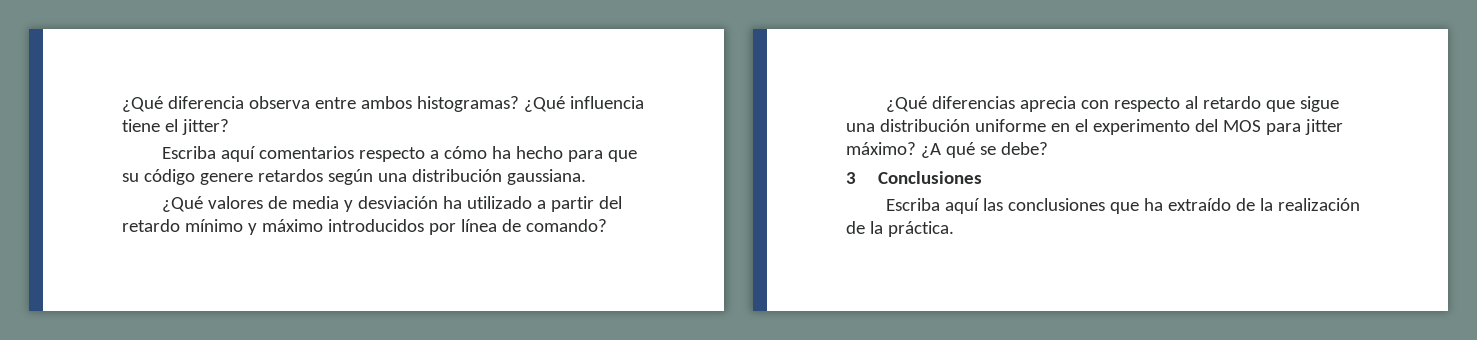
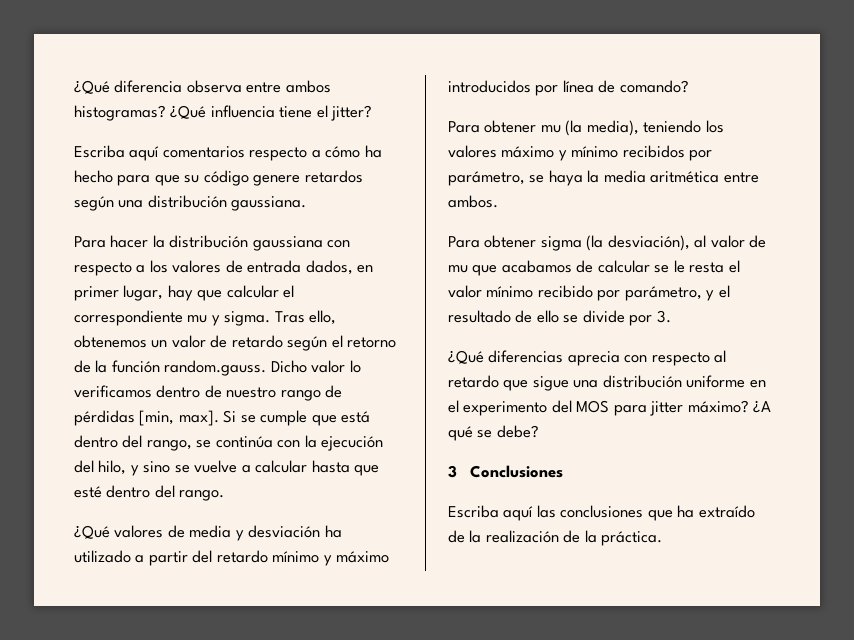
+ Para hacer la distribución gaussiana con respecto a los valores de entrada dados, en primer lugar, hay que calcular el correspondiente mu y sigma. Tras ello, obtenemos un valor de retardo según el retorno de la función random.gauss. Dicho valor lo verificamos dentro de nuestro rango de pérdidas [min, max]. Si se cumple que está dentro del rango, se continúa con la ejecución del hilo, y sino se vuelve a calcular hasta que esté dentro del rango.
+ Para obtener mu (la media), teniendo los valores máximo y mínimo recibidos por parámetro, se haya la media aritmética entre ambos.
+ Para obtener sigma (la desviación), al valor de mu que acabamos de calcular se le resta el valor mínimo recibido por parámetro, y el resultado de ello se divide por 3.

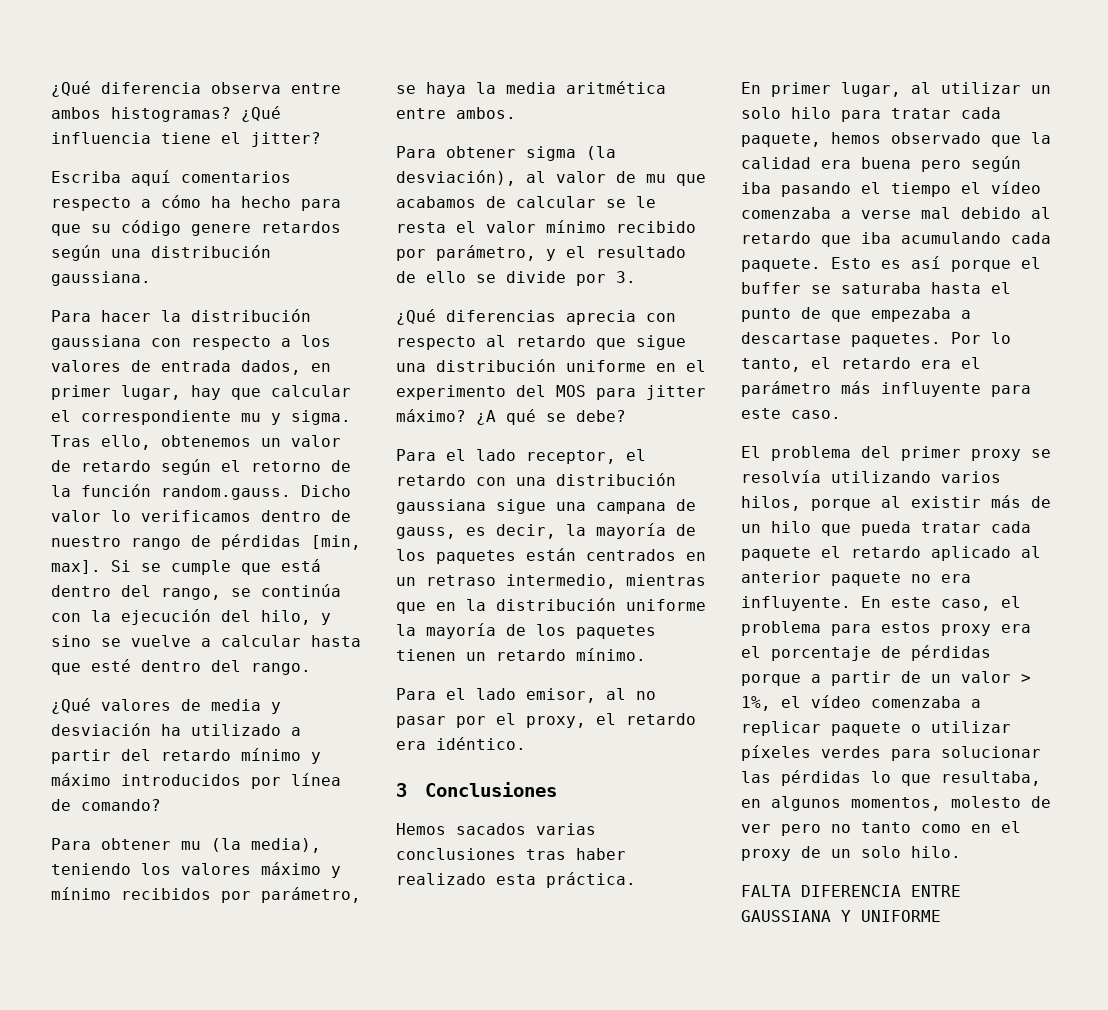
+ Para el lado receptor, el retardo con una distribución gaussiana sigue una campana de gauss, es decir, la mayoría de los paquetes están centrados en un retraso intermedio, mientras que en la distribución uniforme la mayoría de los paquetes tienen un retardo mínimo.
+ Para el lado emisor, al no pasar por el proxy, el retardo era idéntico.
  3 Conclusiones
- Escriba aquí las conclusiones que ha extraído de la realización de la práctica.
+ Hemos sacados varias conclusiones tras haber realizado esta práctica.
+ En primer lugar, al utilizar un solo hilo para tratar cada paquete, hemos observado que la calidad era buena pero según iba pasando el tiempo el vídeo comenzaba a verse mal debido al retardo que iba acumulando cada paquete. Esto es así porque el buffer se saturaba hasta el punto de que empezaba a descartase paquetes. Por lo tanto, el retardo era el parámetro más influyente para este caso.
+ El problema del primer proxy se resolvía utilizando varios hilos, porque al existir más de un hilo que pueda tratar cada paquete el retardo aplicado al anterior paquete no era influyente. En este caso, el problema para estos proxy era el porcentaje de pérdidas porque a partir de un valor > 1%, el vídeo comenzaba a replicar paquete o utilizar píxeles verdes para solucionar las pérdidas lo que resultaba, en algunos momentos, molesto de ver pero no tanto como en el proxy de un solo hilo.
+ FALTA DIFERENCIA ENTRE GAUSSIANA Y UNIFORME

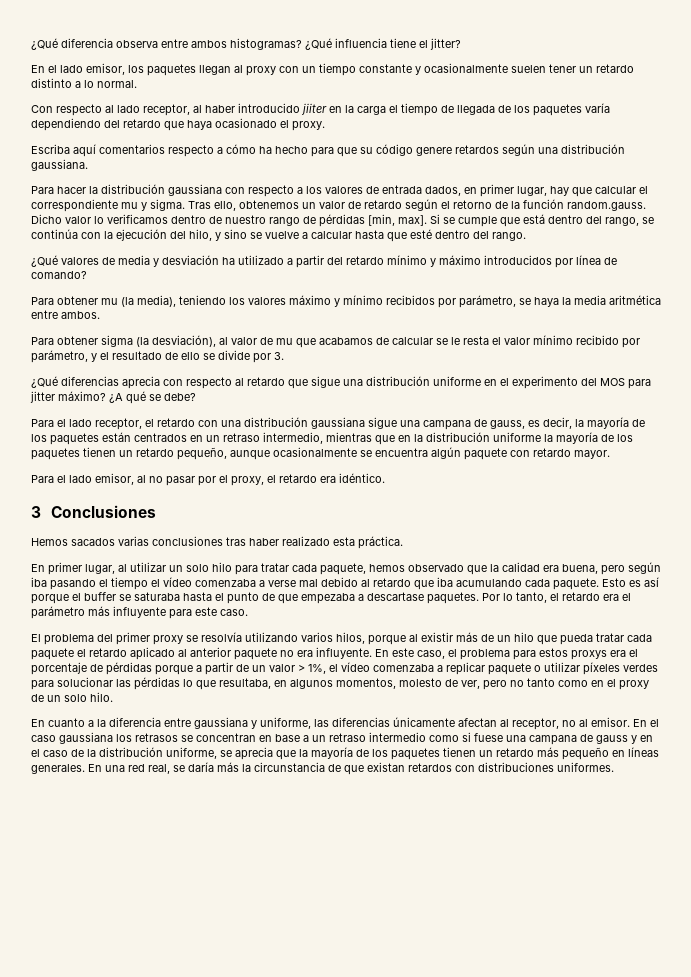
+ En el lado emisor, los paquetes llegan al proxy con un tiempo constante y ocasionalmente suelen tener un retardo distinto a lo normal.
+ Con respecto al lado receptor, al haber introducido jiiter en la carga el tiempo de llegada de los paquetes varía dependiendo del retardo que haya ocasionado el proxy.
- Para el lado receptor, el retardo con una distribución gaussiana sigue una campana de gauss, es decir, la mayoría de los paquetes están centrados en un retraso intermedio, mientras que en la distribución uniforme la mayoría de los paquetes tienen un retardo mínimo.
+ Para el lado receptor, el retardo con una distribución gaussiana sigue una campana de gauss, es decir, la mayoría de los paquetes están centrados en un retraso intermedio, mientras que en la distribución uniforme la mayoría de los paquetes tienen un retardo pequeño, aunque ocasionalmente se encuentra algún paquete con retardo mayor.
- En primer lugar, al utilizar un solo hilo para tratar cada paquete, hemos observado que la calidad era buena pero según iba pasando el tiempo el vídeo comenzaba a verse mal debido al retardo que iba acumulando cada paquete.
+ En primer lugar, al utilizar un solo hilo para tratar cada paquete, hemos observado que la calidad era buena, pero según iba pasando el tiempo el vídeo comenzaba a verse mal debido al retardo que iba acumulando cada paquete.
- En este caso, el problema para estos proxy era el porcentaje de pérdidas porque a partir de un valor > 1%, el vídeo comenzaba a replicar paquete o utilizar píxeles verdes para solucionar las pérdidas lo que resultaba, en algunos momentos, molesto de ver pero no tanto como en el proxy de un solo hilo.
+ En este caso, el problema para estos proxys era el porcentaje de pérdidas porque a partir de un valor > 1%, el vídeo comenzaba a replicar paquete o utilizar píxeles verdes para solucionar las pérdidas lo que resultaba, en algunos momentos, molesto de ver, pero no tanto como en el proxy de un solo hilo.
- FALTA DIFERENCIA ENTRE GAUSSIANA Y UNIFORME
+ En cuanto a la diferencia entre gaussiana y uniforme, las diferencias únicamente afectan al receptor, no al emisor. En el caso gaussiana los retrasos se concentran en base a un retraso intermedio como si fuese una campana de gauss y en el caso de la distribución uniforme, se aprecia que la mayoría de los paquetes tienen un retardo más pequeño en líneas generales. En una red real, se daría más la circunstancia de que existan retardos con distribuciones uniformes.

